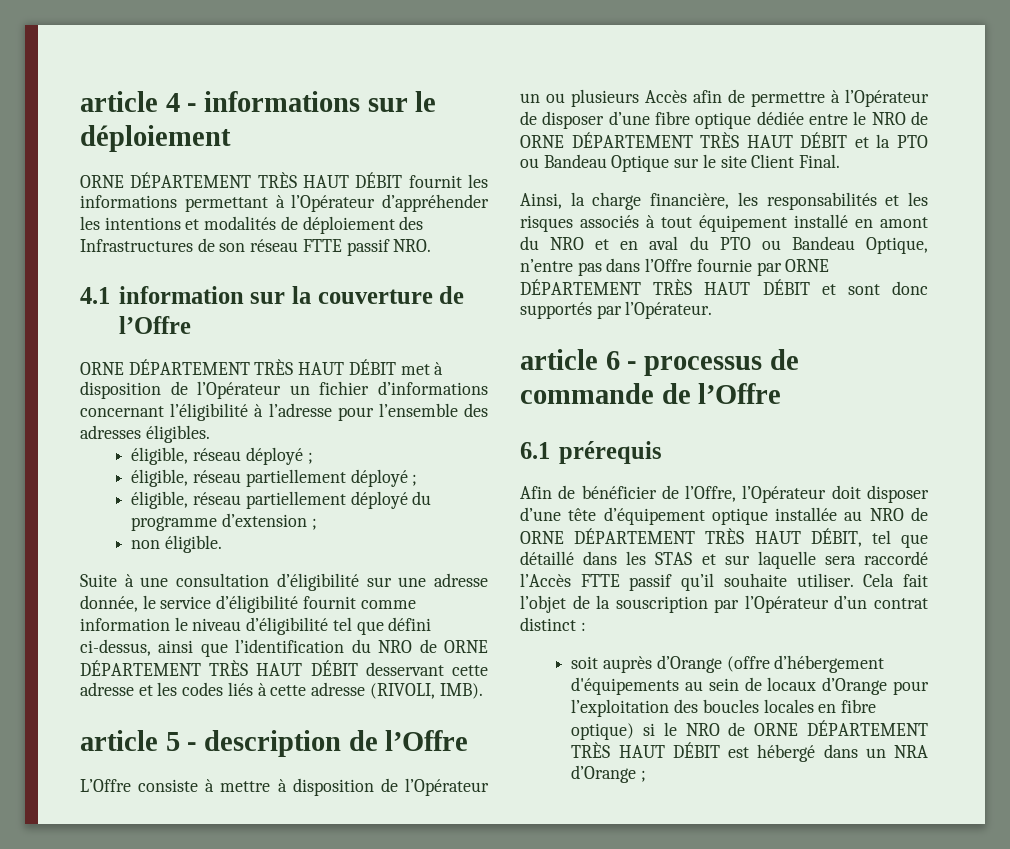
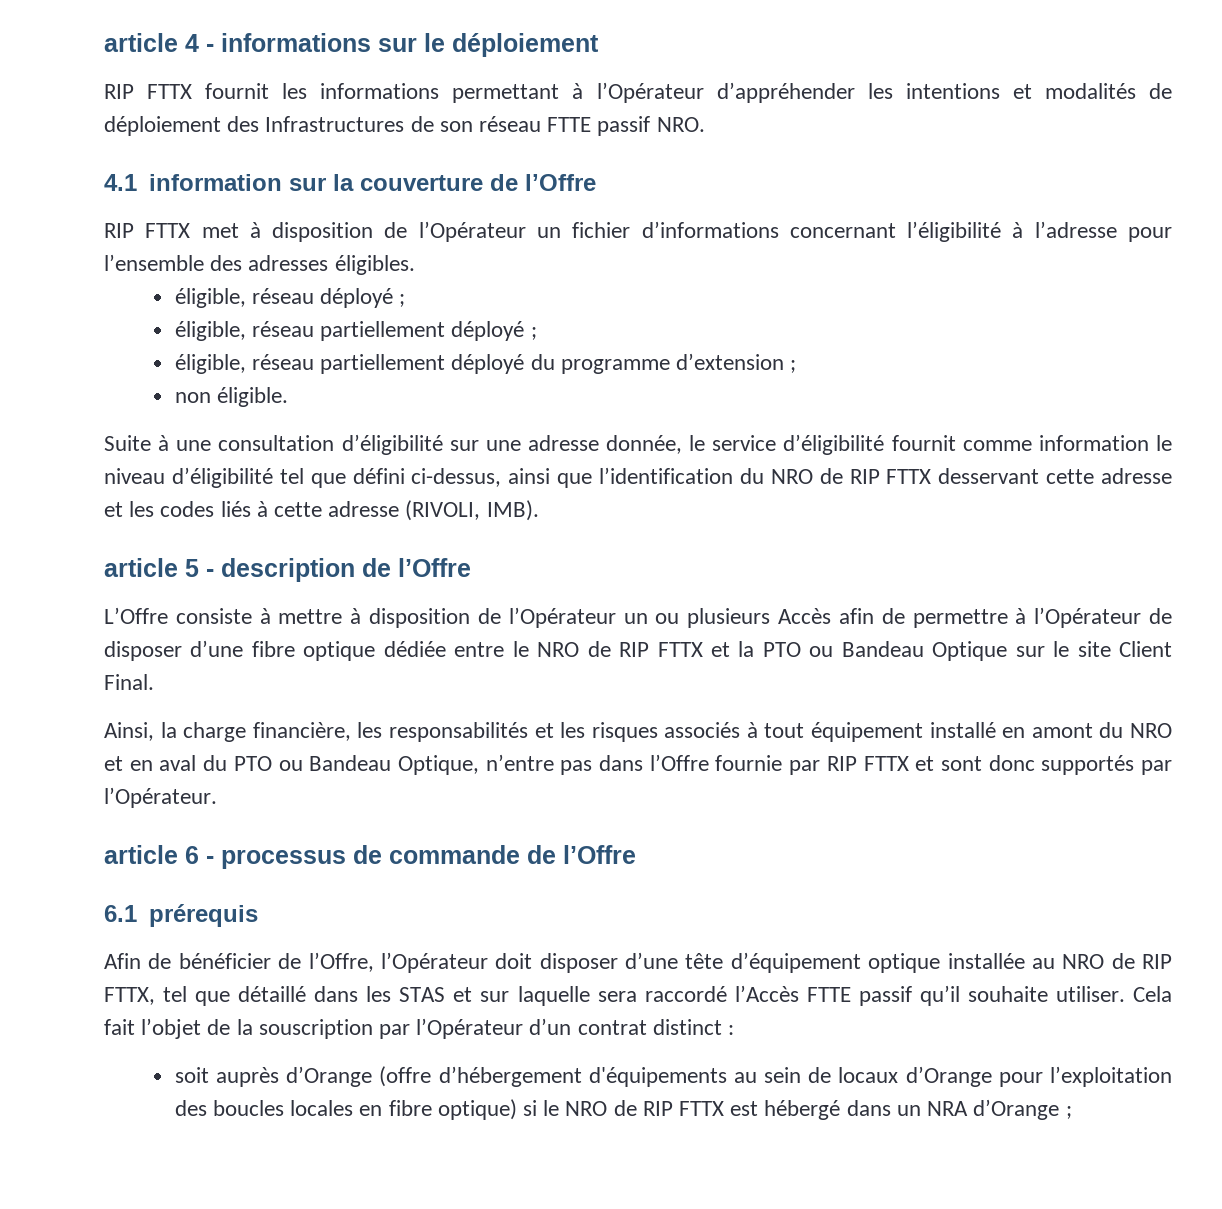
- ORNE DÉPARTEMENT TRÈS HAUT DÉBIT fournit les informations permettant à l’Opérateur d’appréhender les intentions et modalités de déploiement des Infrastructures de son réseau FTTE passif NRO.
+ RIP FTTX fournit les informations permettant à l’Opérateur d’appréhender les intentions et modalités de déploiement des Infrastructures de son réseau FTTE passif NRO.
- ORNE DÉPARTEMENT TRÈS HAUT DÉBIT met à disposition de l’Opérateur un fichier d’informations concernant l’éligibilité à l’adresse pour l’ensemble des adresses éligibles.
+ RIP FTTX met à disposition de l’Opérateur un fichier d’informations concernant l’éligibilité à l’adresse pour l’ensemble des adresses éligibles.
- Suite à une consultation d’éligibilité sur une adresse donnée, le service d’éligibilité fournit comme information le niveau d’éligibilité tel que défini ci-dessus, ainsi que l’identification du NRO de ORNE DÉPARTEMENT TRÈS HAUT DÉBIT desservant cette adresse et les codes liés à cette adresse (RIVOLI, IMB).
+ Suite à une consultation d’éligibilité sur une adresse donnée, le service d’éligibilité fournit comme information le niveau d’éligibilité tel que défini ci-dessus, ainsi que l’identification du NRO de RIP FTTX desservant cette adresse et les codes liés à cette adresse (RIVOLI, IMB).
- L’Offre consiste à mettre à disposition de l’Opérateur un ou plusieurs Accès afin de permettre à l’Opérateur de disposer d’une fibre optique dédiée entre le NRO de ORNE DÉPARTEMENT TRÈS HAUT DÉBIT et la PTO ou Bandeau Optique sur le site Client Final.
+ L’Offre consiste à mettre à disposition de l’Opérateur un ou plusieurs Accès afin de permettre à l’Opérateur de disposer d’une fibre optique dédiée entre le NRO de RIP FTTX et la PTO ou Bandeau Optique sur le site Client Final.
- Ainsi, la charge financière, les responsabilités et les risques associés à tout équipement installé en amont du NRO et en aval du PTO ou Bandeau Optique, n’entre pas dans l’Offre fournie par ORNE DÉPARTEMENT TRÈS HAUT DÉBIT et sont donc supportés par l’Opérateur.
+ Ainsi, la charge financière, les responsabilités et les risques associés à tout équipement installé en amont du NRO et en aval du PTO ou Bandeau Optique, n’entre pas dans l’Offre fournie par RIP FTTX et sont donc supportés par l’Opérateur.
- Afin de bénéficier de l’Offre, l’Opérateur doit disposer d’une tête d’équipement optique installée au NRO de ORNE DÉPARTEMENT TRÈS HAUT DÉBIT, tel que détaillé dans les STAS et sur laquelle sera raccordé l’Accès FTTE passif qu’il souhaite utiliser.
+ Afin de bénéficier de l’Offre, l’Opérateur doit disposer d’une tête d’équipement optique installée au NRO de RIP FTTX, tel que détaillé dans les STAS et sur laquelle sera raccordé l’Accès FTTE passif qu’il souhaite utiliser.
- soit auprès d’Orange (offre d’hébergement d'équipements au sein de locaux d’Orange pour l’exploitation des boucles locales en fibre optique) si le NRO de ORNE DÉPARTEMENT TRÈS HAUT DÉBIT est hébergé dans un NRA d’Orange ;
+ soit auprès d’Orange (offre d’hébergement d'équipements au sein de locaux d’Orange pour l’exploitation des boucles locales en fibre optique) si le NRO de RIP FTTX est hébergé dans un NRA d’Orange ;

